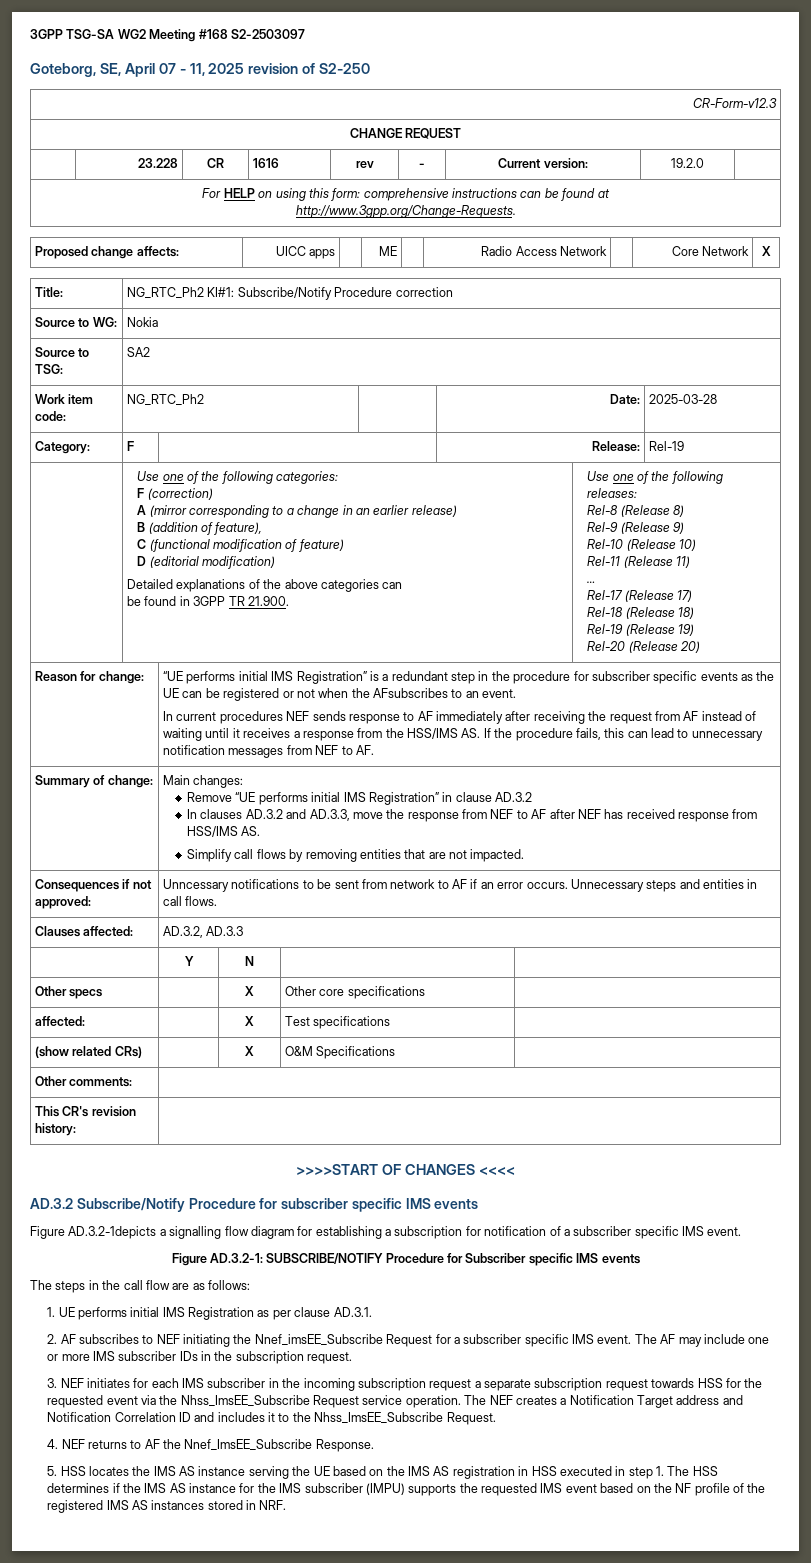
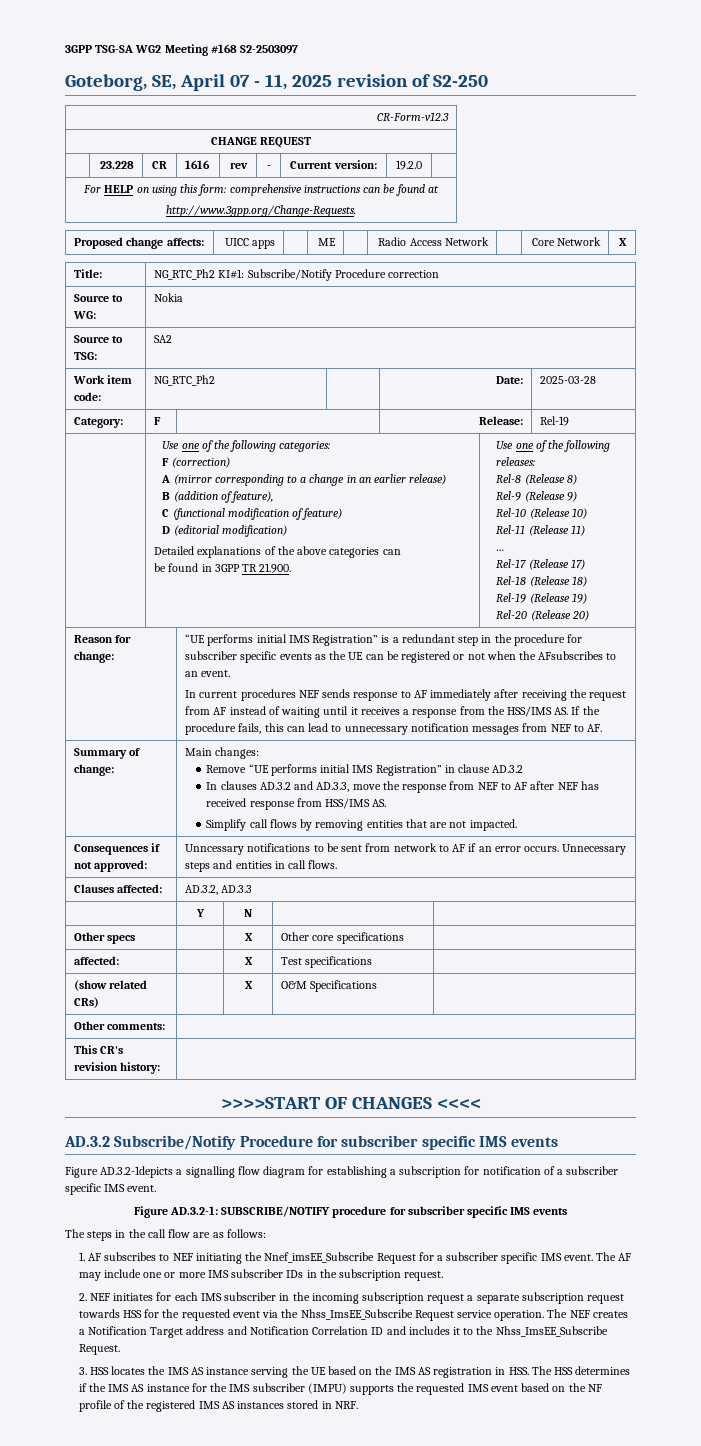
- Figure AD.3.2-1: SUBSCRIBE/NOTIFY Procedure for Subscriber specific IMS events
+ Figure AD.3.2-1: SUBSCRIBE/NOTIFY procedure for subscriber specific IMS events
- 1. UE performs initial IMS Registration as per clause AD.3.1.
- 2. AF subscribes to NEF initiating the Nnef_imsEE_Subscribe Request for a subscriber specific IMS event.
+ 1. AF subscribes to NEF initiating the Nnef_imsEE_Subscribe Request for a subscriber specific IMS event.
- 3. NEF initiates for each IMS subscriber in the incoming subscription request a separate subscription request towards HSS for the requested event via the Nhss_ImsEE_Subscribe Request service operation.
+ 2. NEF initiates for each IMS subscriber in the incoming subscription request a separate subscription request towards HSS for the requested event via the Nhss_ImsEE_Subscribe Request service operation.
- 4. NEF returns to AF the Nnef_ImsEE_Subscribe Response.
- 5. HSS locates the IMS AS instance serving the UE based on the IMS AS registration in HSS executed in step 1. The HSS determines if the IMS AS instance for the IMS subscriber (IMPU) supports the requested IMS event based on the NF profile of the registered IMS AS instances stored in NRF.
+ 3. HSS locates the IMS AS instance serving the UE based on the IMS AS registration in HSS. The HSS determines if the IMS AS instance for the IMS subscriber (IMPU) supports the requested IMS event based on the NF profile of the registered IMS AS instances stored in NRF.

